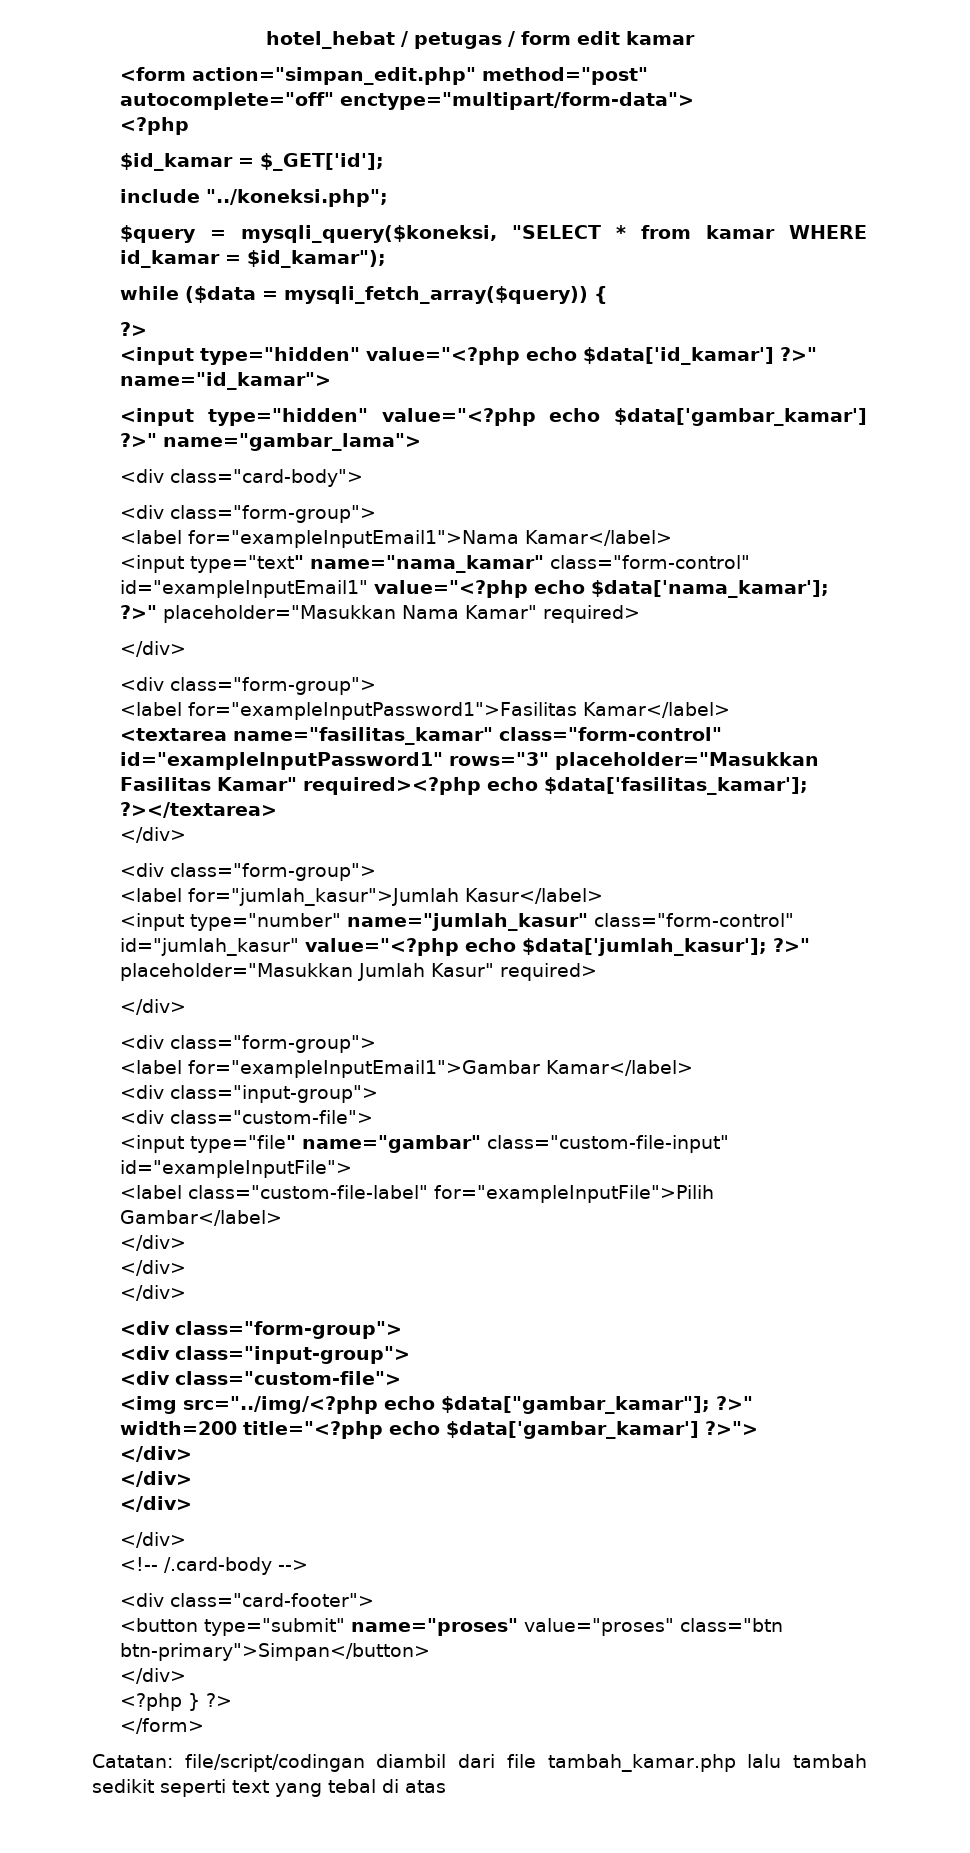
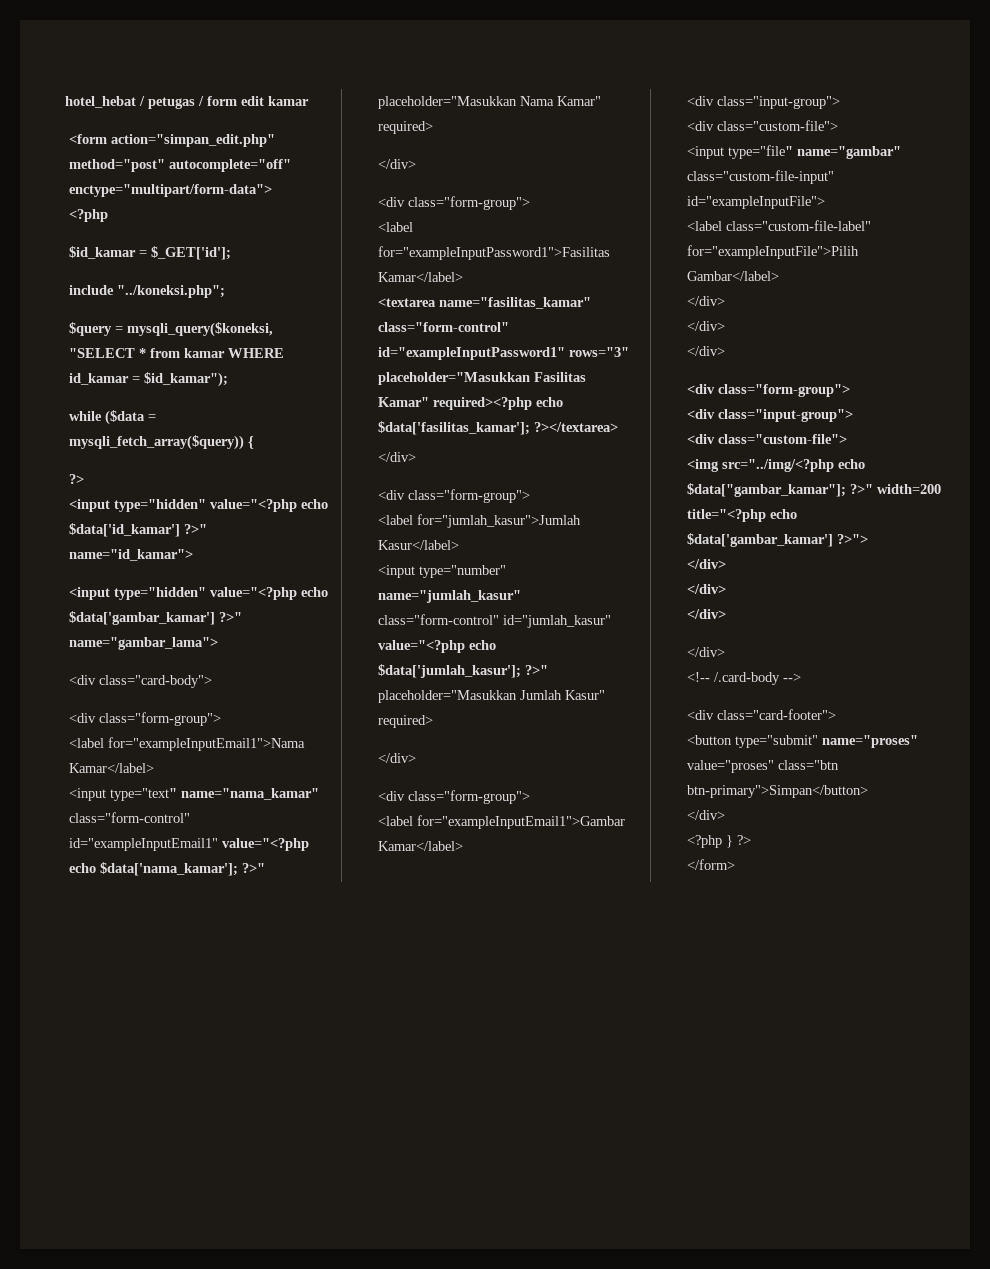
- Catatan: file/script/codingan diambil dari file tambah_kamar.php lalu tambah sedikit seperti text yang tebal di atas

